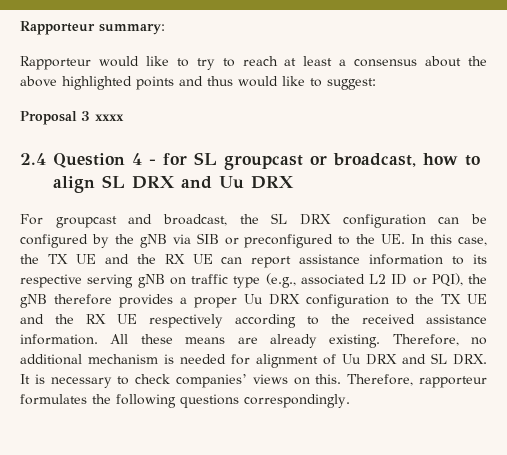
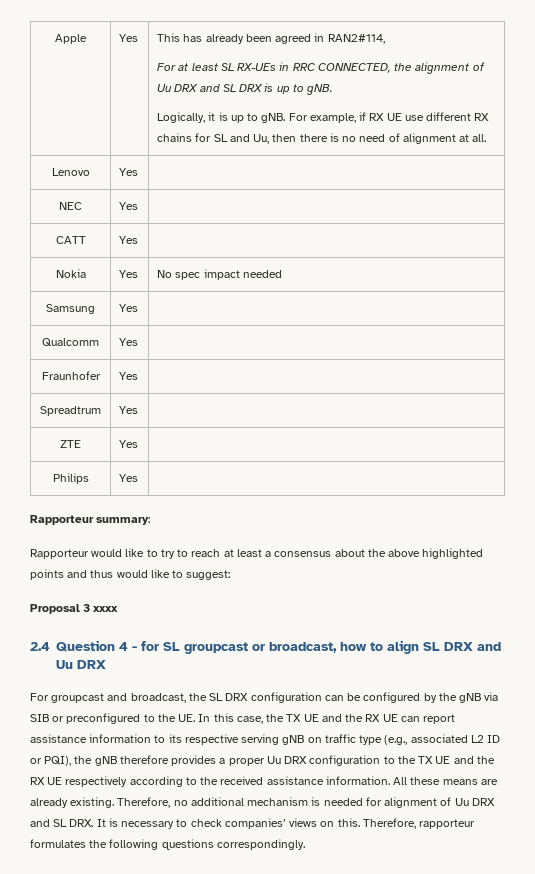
+ Apple | Yes | This has already been agreed in RAN2#114,
+ For at least SL RX-UEs in RRC CONNECTED, the alignment of Uu DRX and SL DRX is up to gNB.
+ Logically, it is up to gNB. For example, if RX UE use different RX chains for SL and Uu, then there is no need of alignment at all.
+ Lenovo | Yes |
+ NEC | Yes |
+ CATT | Yes |
+ Nokia | Yes | No spec impact needed
+ Samsung | Yes |
+ Qualcomm | Yes |
+ Fraunhofer | Yes |
+ Spreadtrum | Yes |
+ ZTE | Yes |
+ Philips | Yes |

